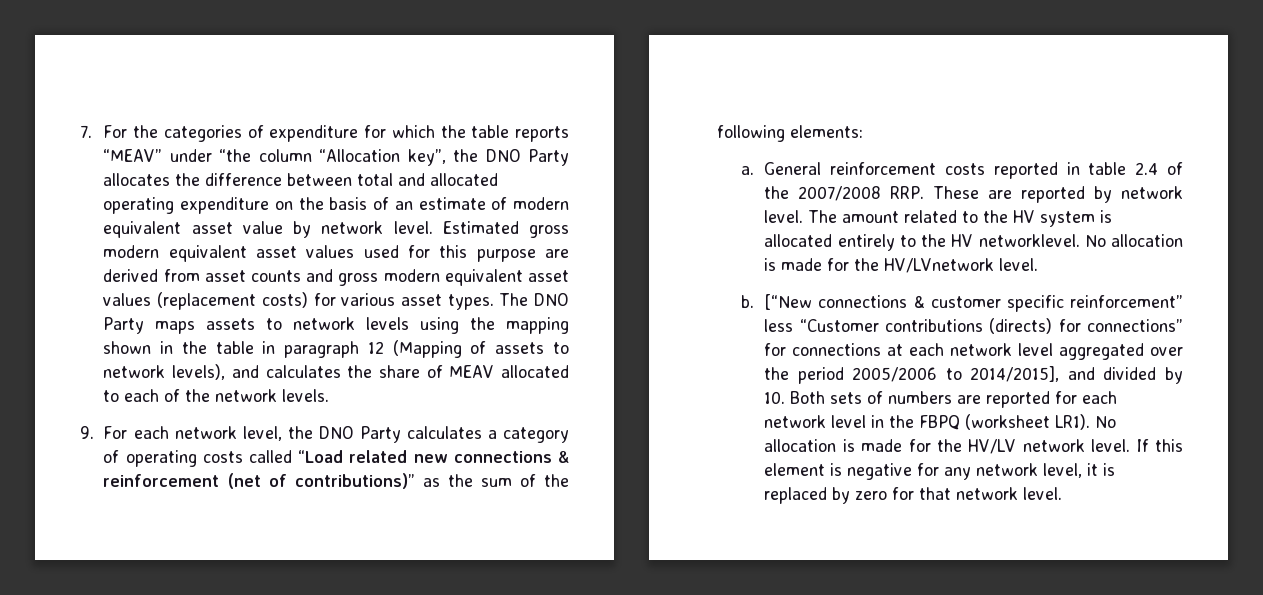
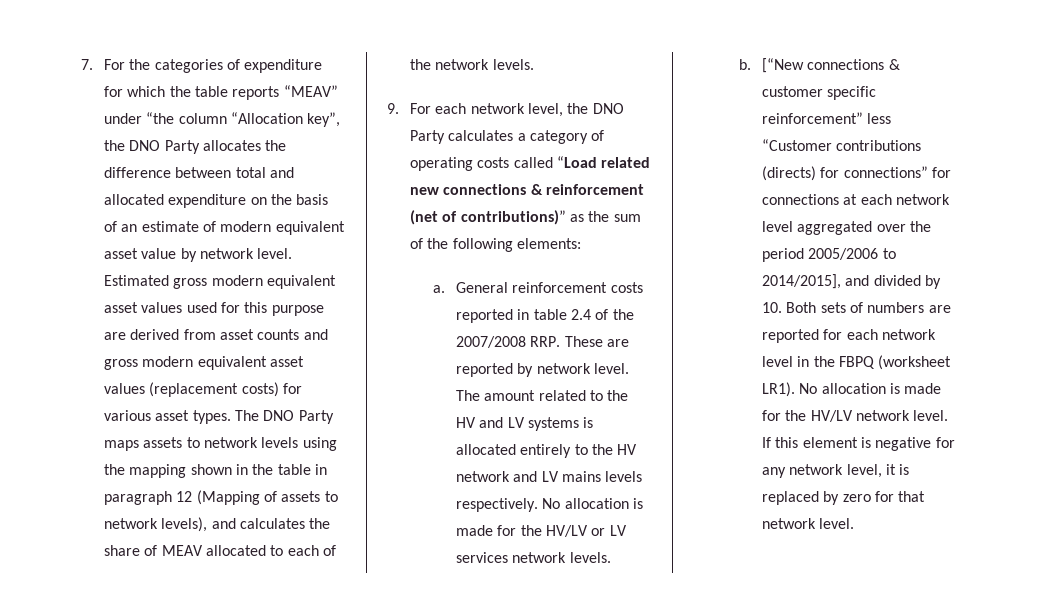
- 7. For the categories of expenditure for which the table reports “MEAV” under “the column “Allocation key”, the DNO Party allocates the difference between total and allocated operating expenditure on the basis of an estimate of modern equivalent asset value by network level.
+ 7. For the categories of expenditure for which the table reports “MEAV” under “the column “Allocation key”, the DNO Party allocates the difference between total and allocated expenditure on the basis of an estimate of modern equivalent asset value by network level.
- The amount related to the HV system is allocated entirely to the HV networklevel. No allocation is made for the HV/LVnetwork level.
+ The amount related to the HV and LV systems is allocated entirely to the HV network and LV mains levels respectively. No allocation is made for the HV/LV or LV services network levels.

